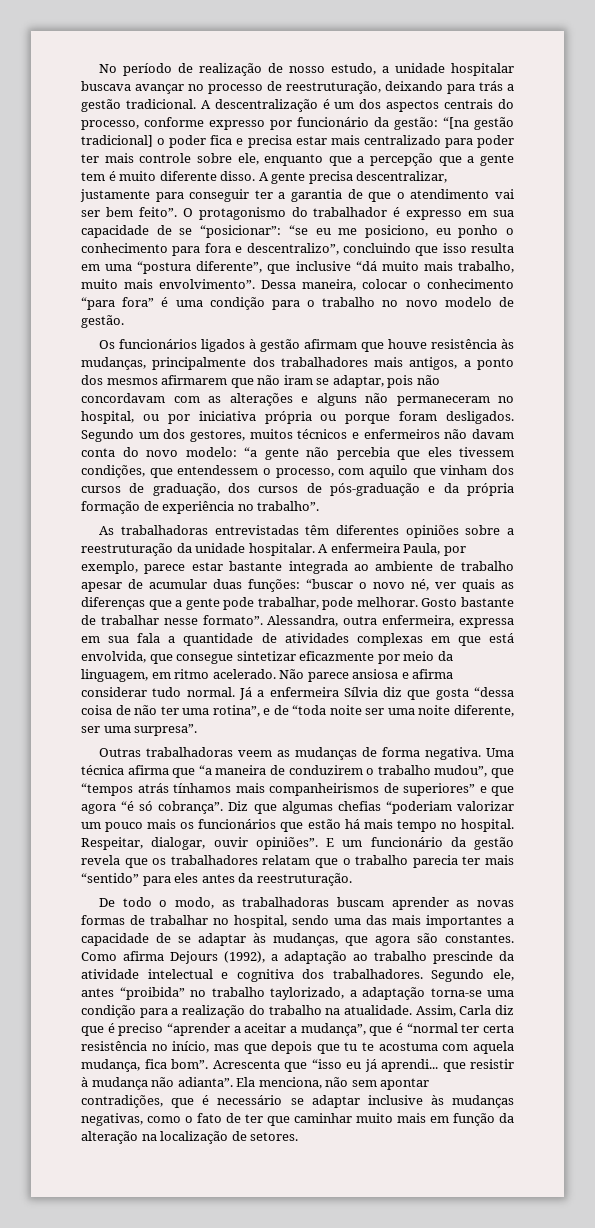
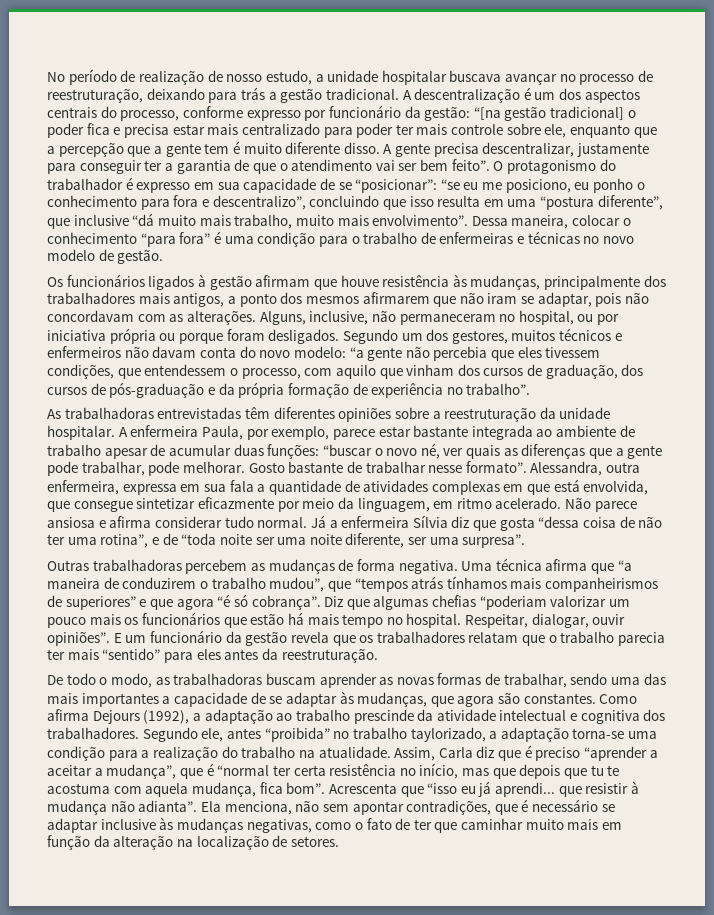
- Dessa maneira, colocar o conhecimento “para fora” é uma condição para o trabalho no novo modelo de gestão.
+ Dessa maneira, colocar o conhecimento “para fora” é uma condição para o trabalho de enfermeiras e técnicas no novo modelo de gestão.
- Os funcionários ligados à gestão afirmam que houve resistência às mudanças, principalmente dos trabalhadores mais antigos, a ponto dos mesmos afirmarem que não iram se adaptar, pois não concordavam com as alterações e alguns não permaneceram no hospital, ou por iniciativa própria ou porque foram desligados.
+ Os funcionários ligados à gestão afirmam que houve resistência às mudanças, principalmente dos trabalhadores mais antigos, a ponto dos mesmos afirmarem que não iram se adaptar, pois não concordavam com as alterações. Alguns, inclusive, não permaneceram no hospital, ou por iniciativa própria ou porque foram desligados.
- Outras trabalhadoras veem as mudanças de forma negativa.
+ Outras trabalhadoras percebem as mudanças de forma negativa.
- De todo o modo, as trabalhadoras buscam aprender as novas formas de trabalhar no hospital, sendo uma das mais importantes a capacidade de se adaptar às mudanças, que agora são constantes.
+ De todo o modo, as trabalhadoras buscam aprender as novas formas de trabalhar, sendo uma das mais importantes a capacidade de se adaptar às mudanças, que agora são constantes.

